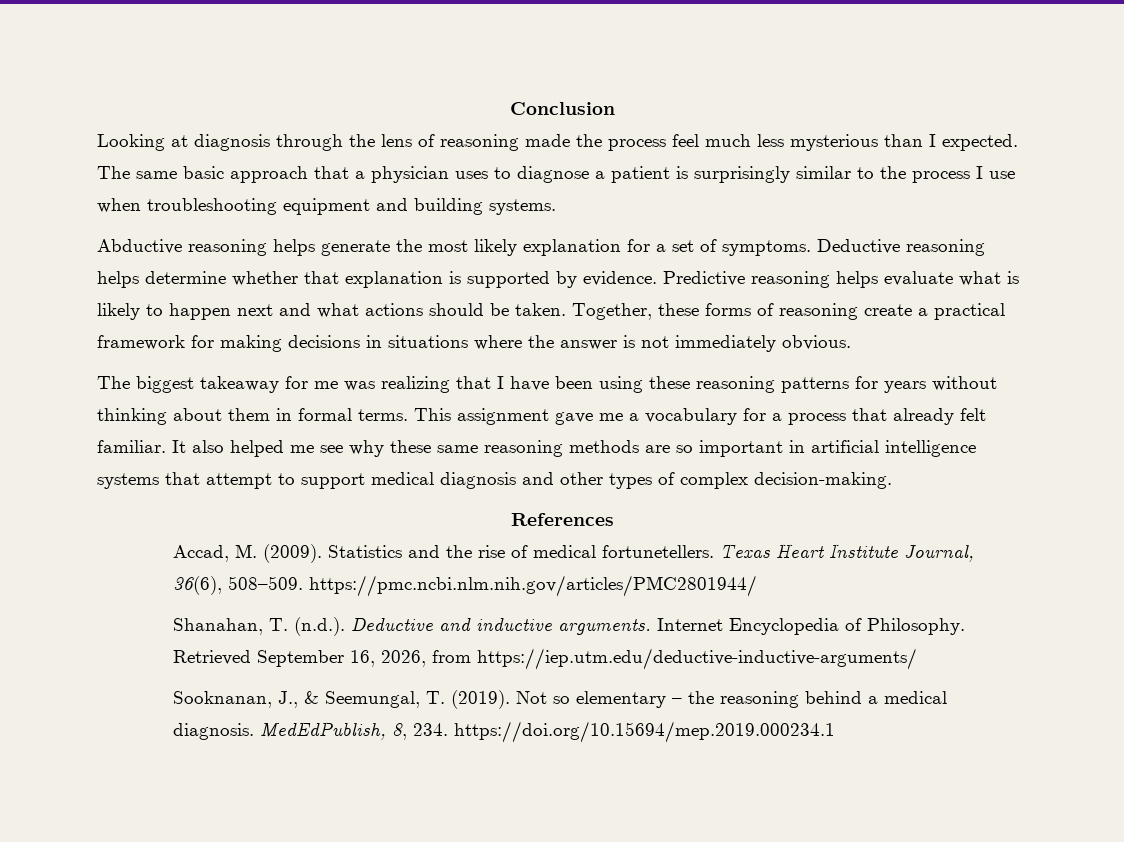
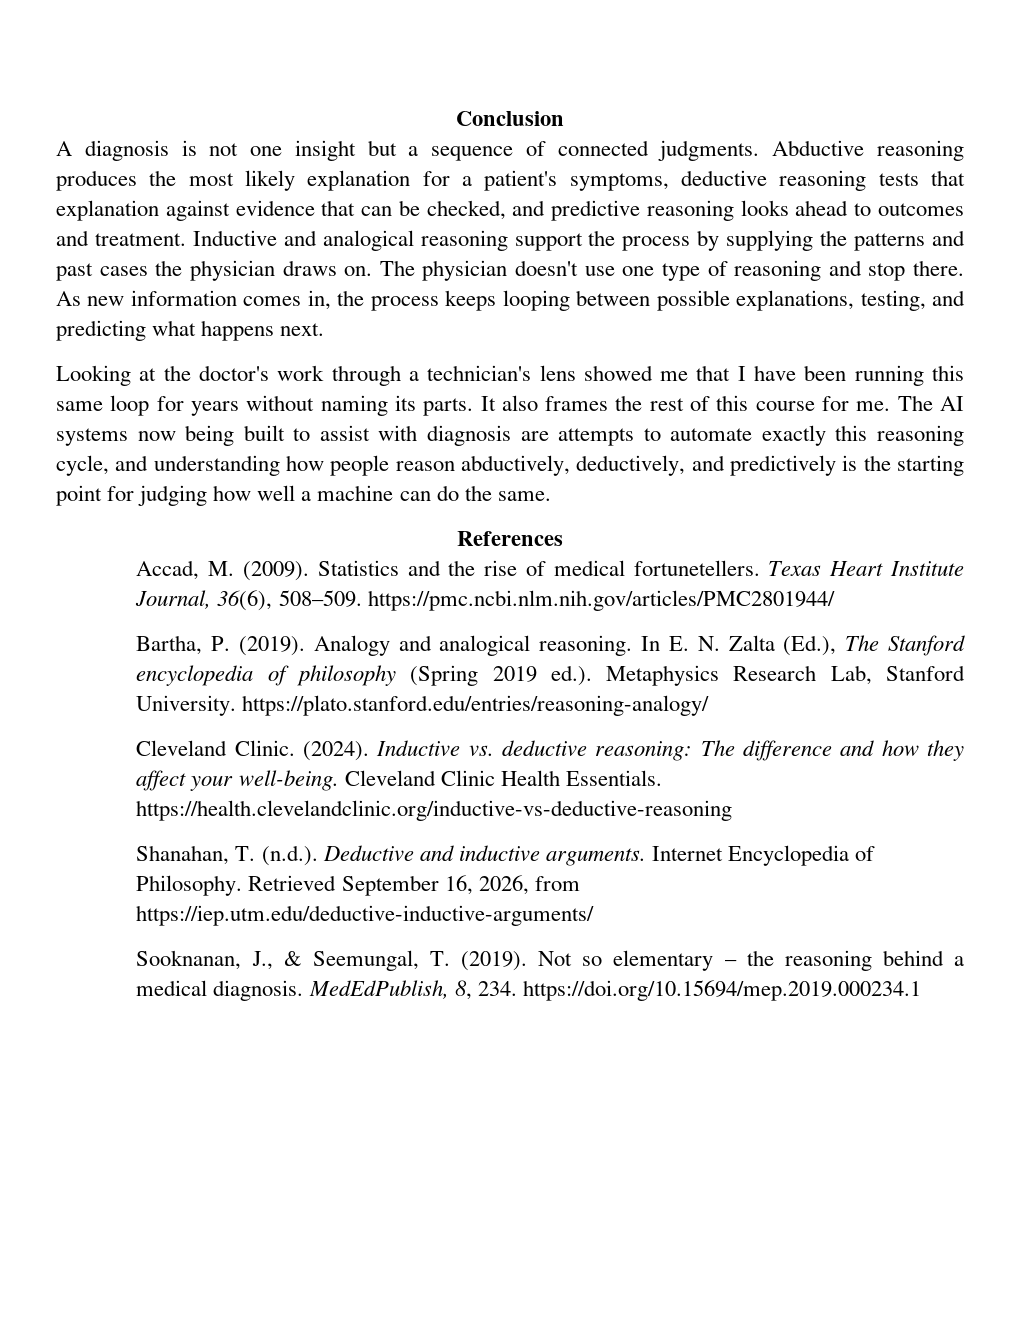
- Looking at diagnosis through the lens of reasoning made the process feel much less mysterious than I expected. The same basic approach that a physician uses to diagnose a patient is surprisingly similar to the process I use when troubleshooting equipment and building systems.
- Abductive reasoning helps generate the most likely explanation for a set of symptoms. Deductive reasoning helps determine whether that explanation is supported by evidence. Predictive reasoning helps evaluate what is likely to happen next and what actions should be taken. Together, these forms of reasoning create a practical framework for making decisions in situations where the answer is not immediately obvious.
- The biggest takeaway for me was realizing that I have been using these reasoning patterns for years without thinking about them in formal terms. This assignment gave me a vocabulary for a process that already felt familiar. It also helped me see why these same reasoning methods are so important in artificial intelligence systems that attempt to support medical diagnosis and other types of complex decision-making.
+ A diagnosis is not one insight but a sequence of connected judgments. Abductive reasoning produces the most likely explanation for a patient's symptoms, deductive reasoning tests that explanation against evidence that can be checked, and predictive reasoning looks ahead to outcomes and treatment. Inductive and analogical reasoning support the process by supplying the patterns and past cases the physician draws on. The physician doesn't use one type of reasoning and stop there. As new information comes in, the process keeps looping between possible explanations, testing, and predicting what happens next.
+ Looking at the doctor's work through a technician's lens showed me that I have been running this same loop for years without naming its parts. It also frames the rest of this course for me. The AI systems now being built to assist with diagnosis are attempts to automate exactly this reasoning cycle, and understanding how people reason abductively, deductively, and predictively is the starting point for judging how well a machine can do the same.
+ Bartha, P. (2019). Analogy and analogical reasoning. In E. N. Zalta (Ed.), The Stanford encyclopedia of philosophy (Spring 2019 ed.). Metaphysics Research Lab, Stanford University. https://plato.stanford.edu/entries/reasoning-analogy/
+ Cleveland Clinic. (2024). Inductive vs. deductive reasoning: The difference and how they affect your well-being. Cleveland Clinic Health Essentials. https://health.clevelandclinic.org/inductive-vs-deductive-reasoning

